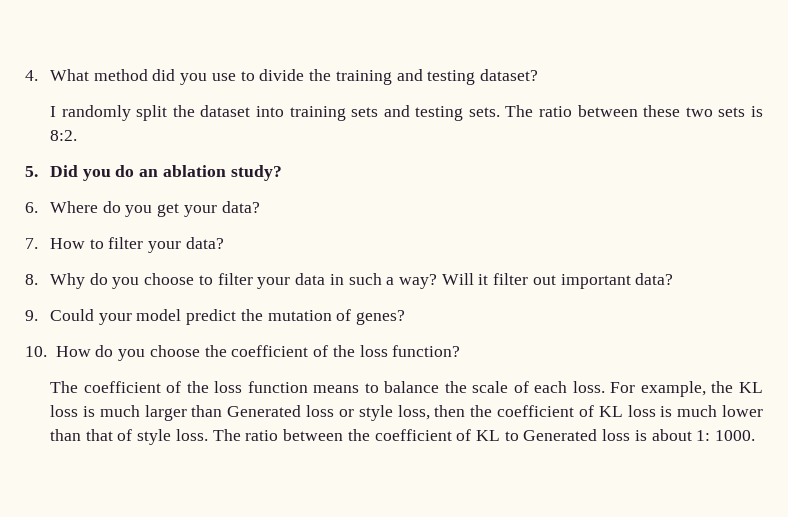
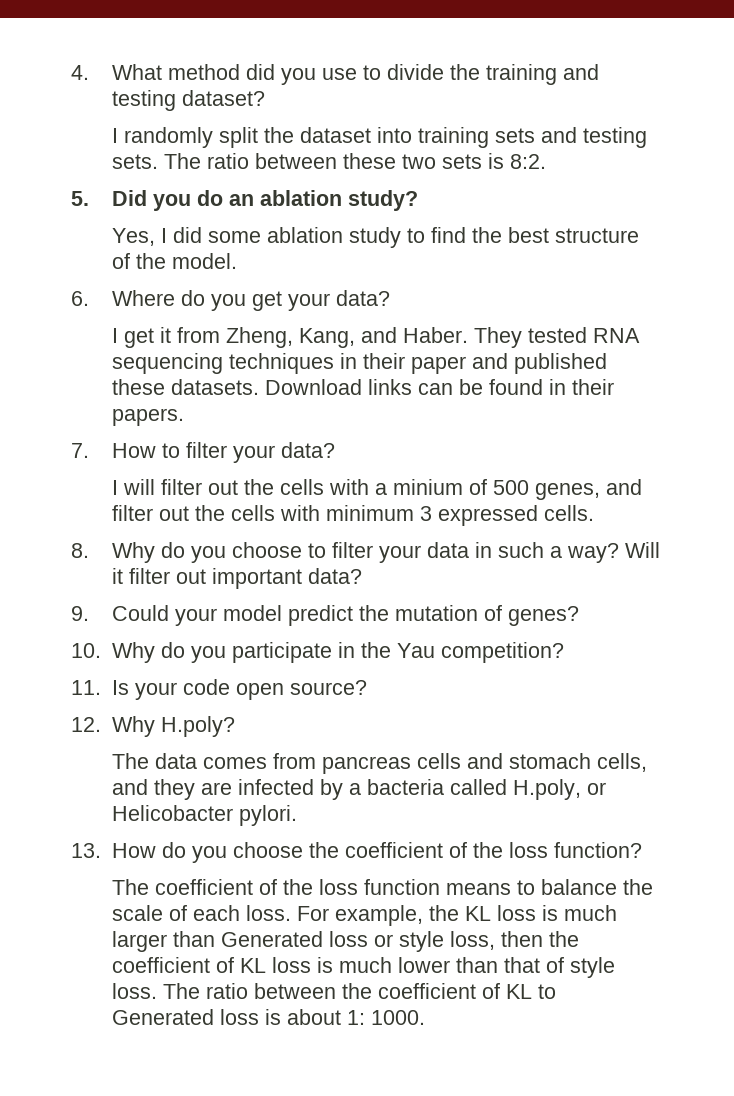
+ Yes, I did some ablation study to find the best structure of the model.
+ I get it from Zheng, Kang, and Haber. They tested RNA sequencing techniques in their paper and published these datasets. Download links can be found in their papers.
+ I will filter out the cells with a minium of 500 genes, and filter out the cells with minimum 3 expressed cells.
- 10. How do you choose the coefficient of the loss function?
+ 10. Why do you participate in the Yau competition?
+ 11. Is your code open source?
+ 12. Why H.poly?
+ The data comes from pancreas cells and stomach cells, and they are infected by a bacteria called H.poly, or Helicobacter pylori.
+ 13. How do you choose the coefficient of the loss function?

